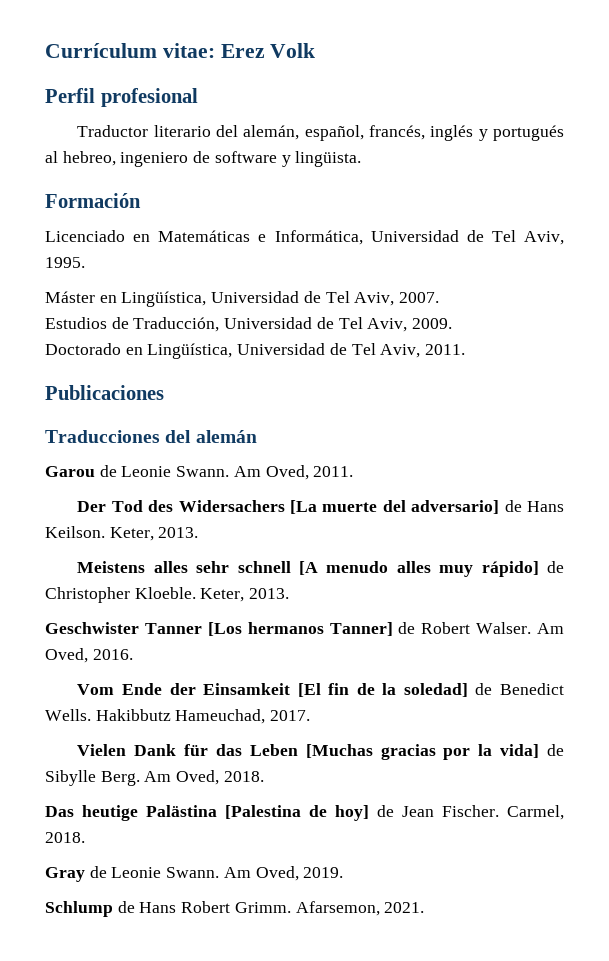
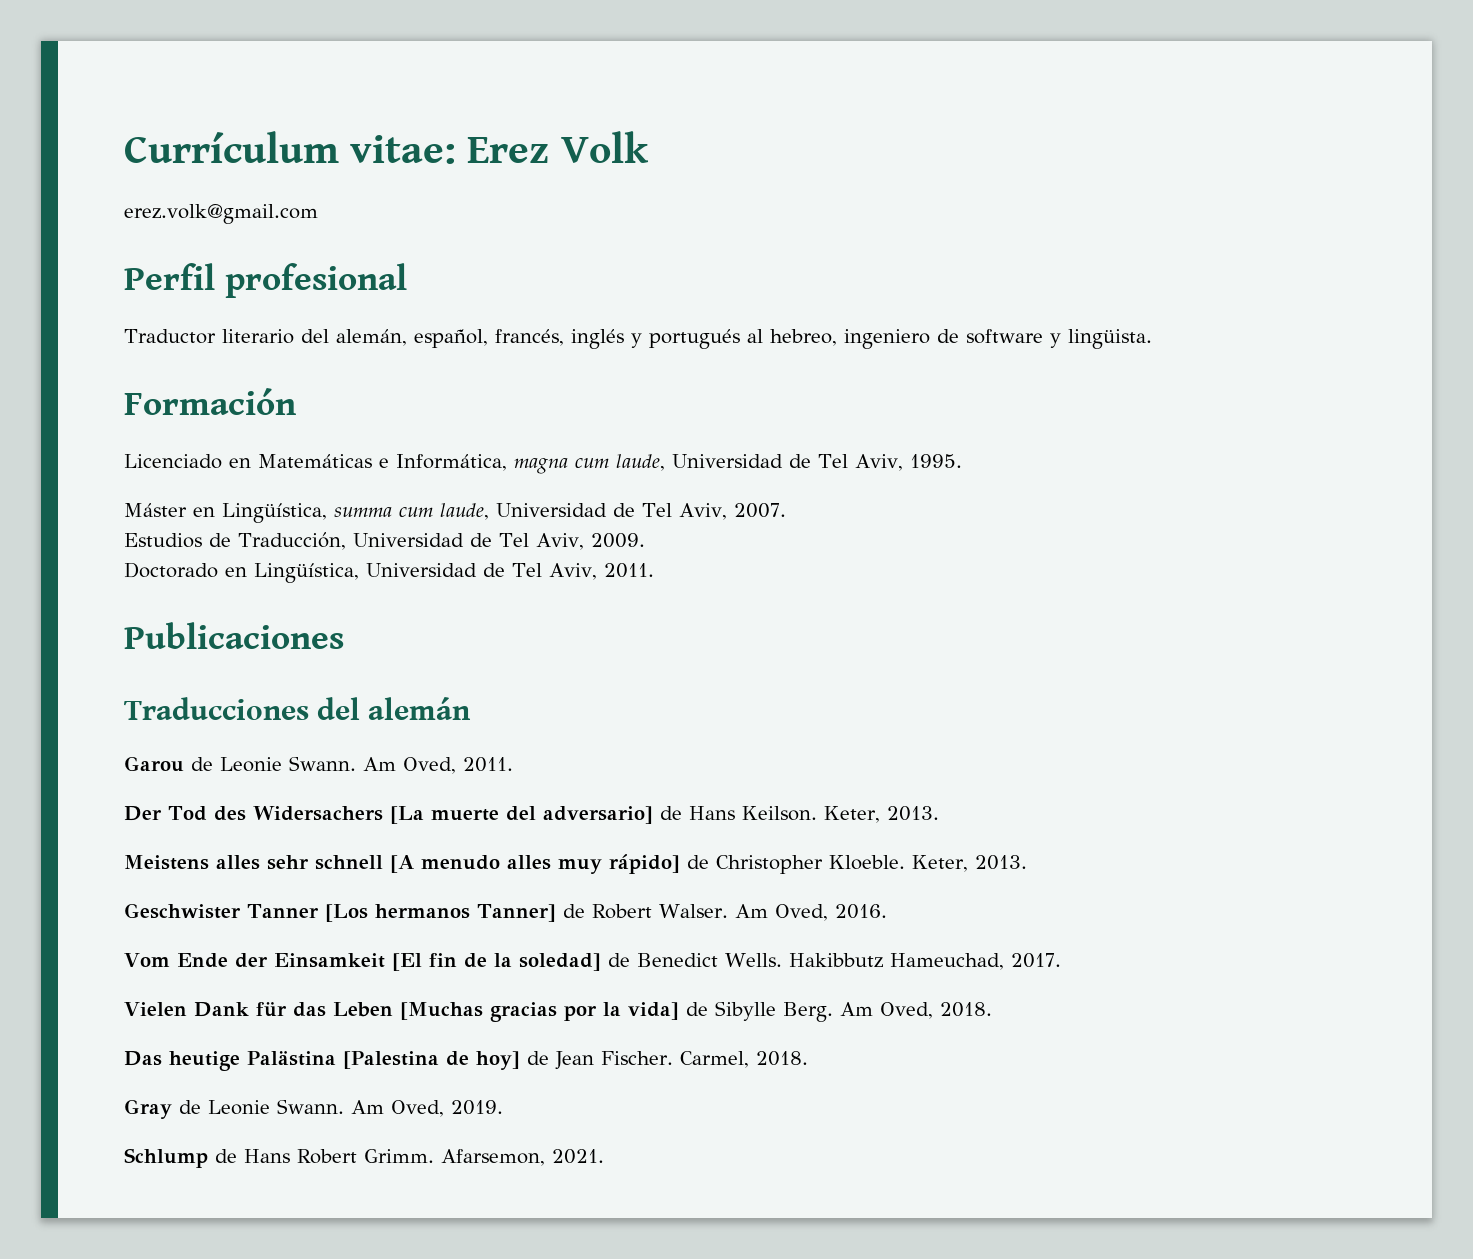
+ erez.volk@gmail.com
- Licenciado en Matemáticas e Informática, Universidad de Tel Aviv, 1995.
+ Licenciado en Matemáticas e Informática, magna cum laude, Universidad de Tel Aviv, 1995.
- Máster en Lingüística, Universidad de Tel Aviv, 2007.
+ Máster en Lingüística, summa cum laude, Universidad de Tel Aviv, 2007.

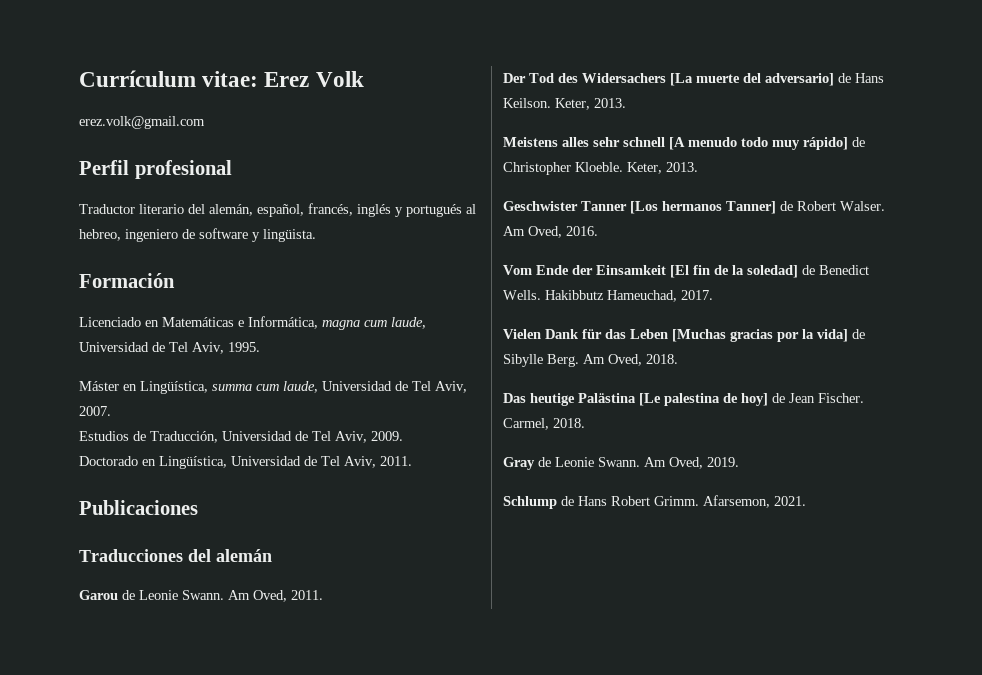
- Meistens alles sehr schnell [A menudo alles muy rápido] de Christopher Kloeble.
+ Meistens alles sehr schnell [A menudo todo muy rápido] de Christopher Kloeble.
- Das heutige Palästina [Palestina de hoy] de Jean Fischer.
+ Das heutige Palästina [Le palestina de hoy] de Jean Fischer.

